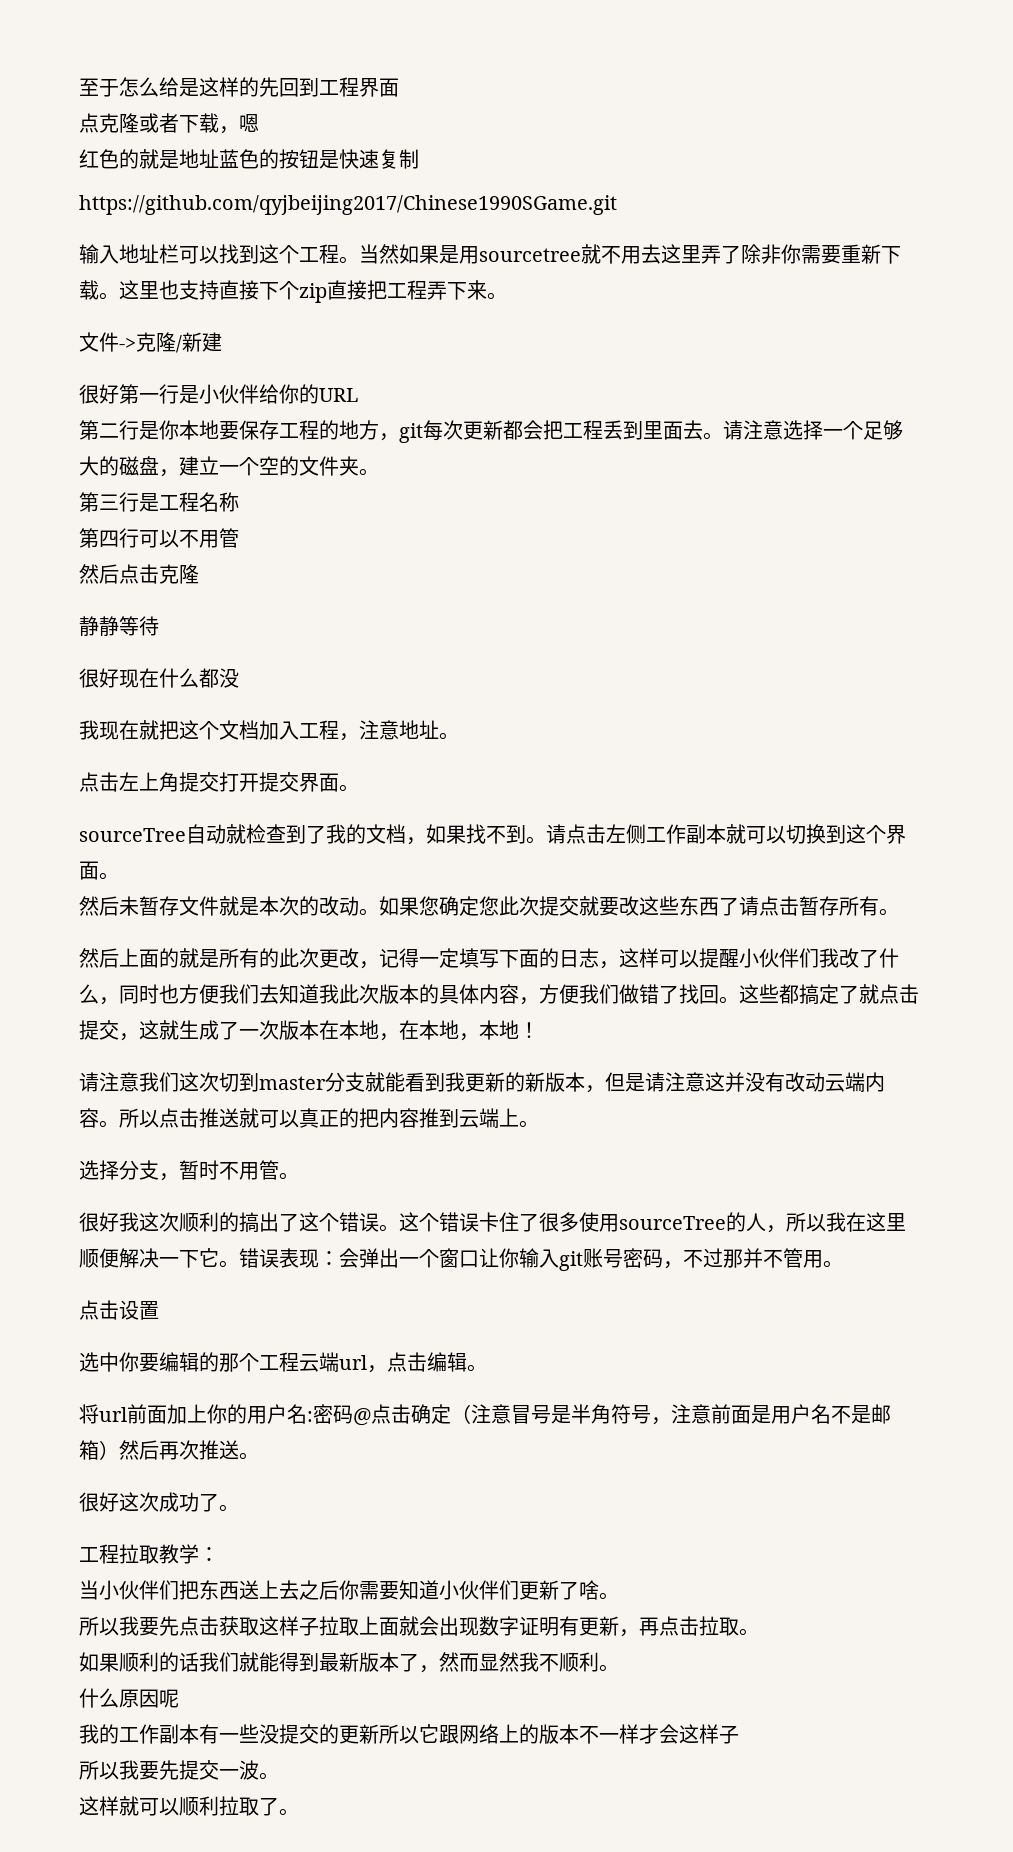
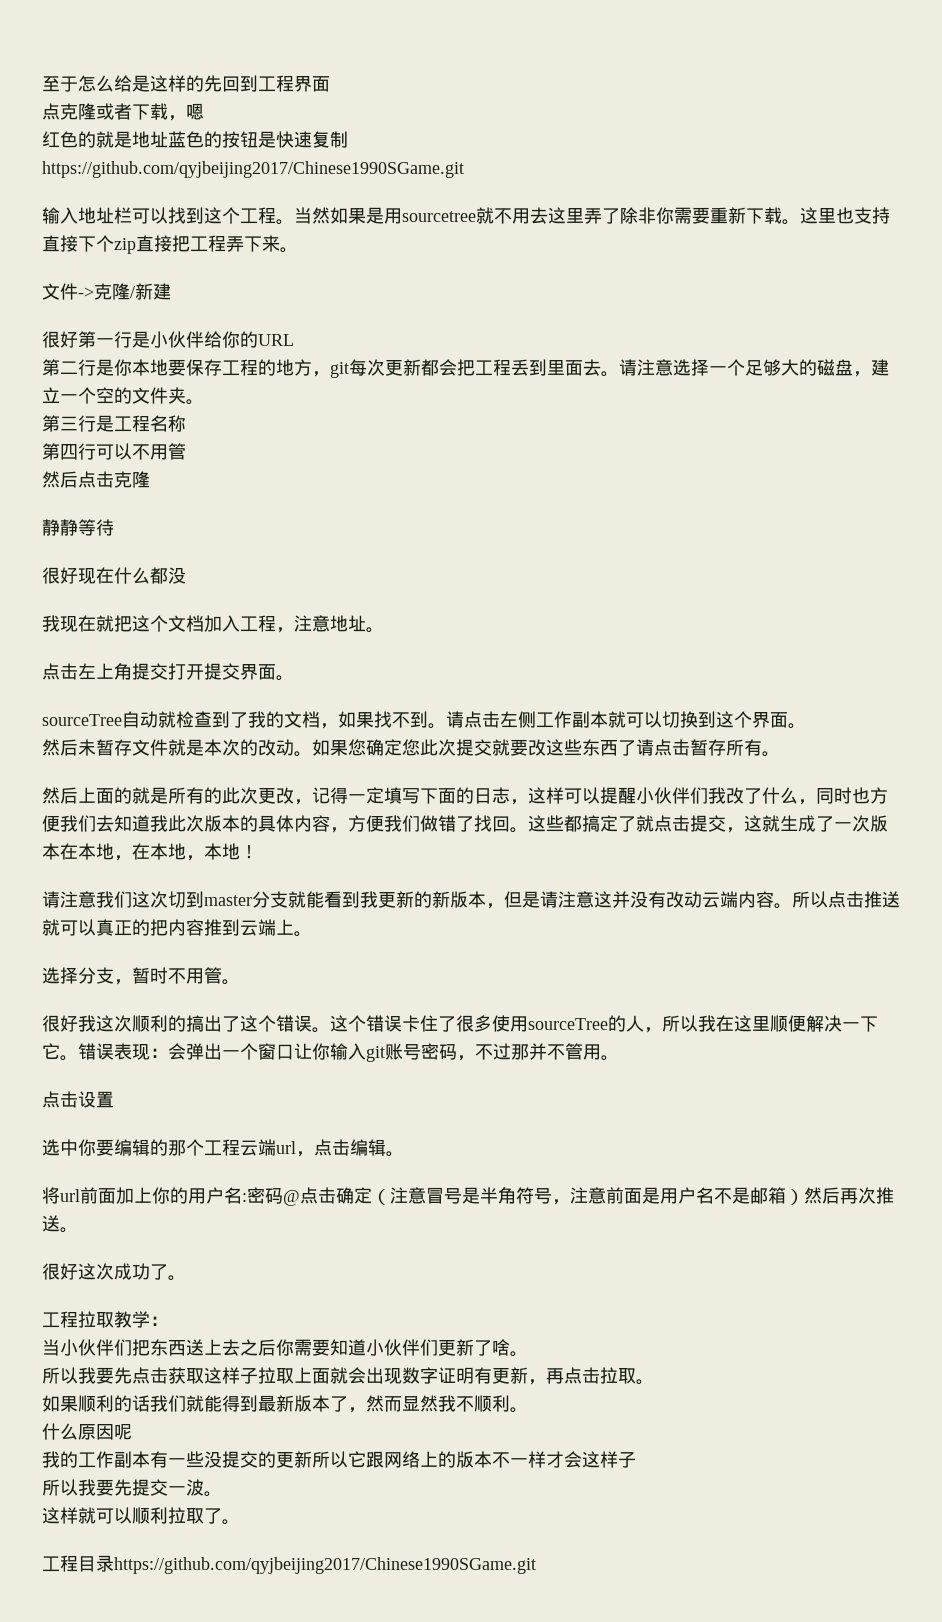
+ 工程目录https://github.com/qyjbeijing2017/Chinese1990SGame.git

